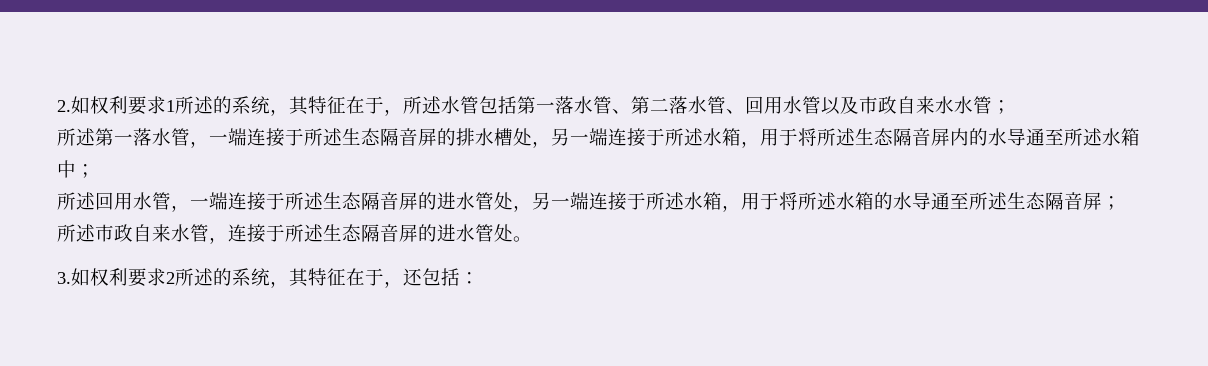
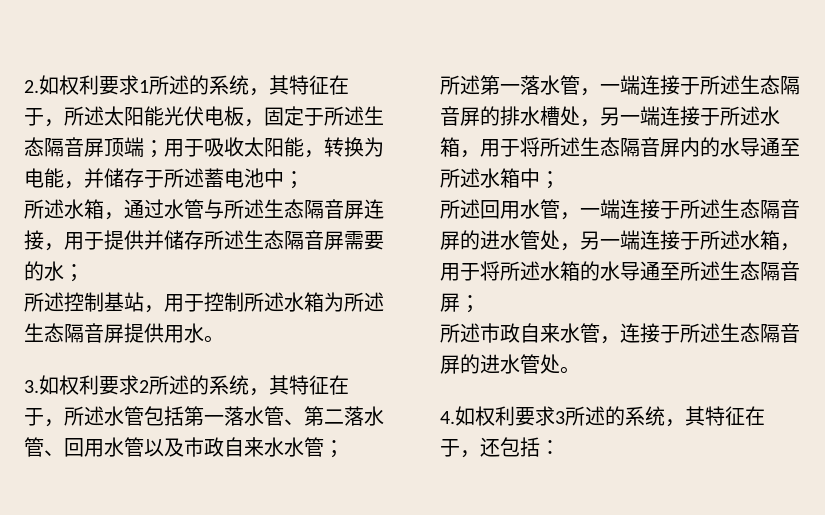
- 2.如权利要求1所述的系统，其特征在于，所述水管包括第一落水管、第二落水管、回用水管以及市政自来水水管；
+ 2.如权利要求1所述的系统，其特征在于，所述太阳能光伏电板，固定于所述生态隔音屏顶端；用于吸收太阳能，转换为电能，并储存于所述蓄电池中；
+ 所述水箱，通过水管与所述生态隔音屏连接，用于提供并储存所述生态隔音屏需要的水；
+ 所述控制基站，用于控制所述水箱为所述生态隔音屏提供用水。
+ 3.如权利要求2所述的系统，其特征在于，所述水管包括第一落水管、第二落水管、回用水管以及市政自来水水管；
- 3.如权利要求2所述的系统，其特征在于，还包括：
+ 4.如权利要求3所述的系统，其特征在于，还包括：

